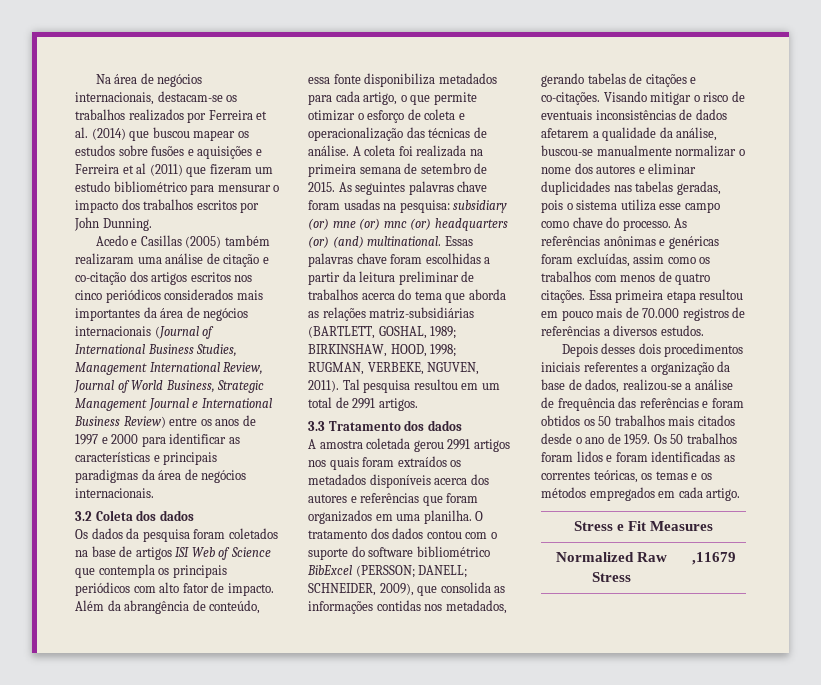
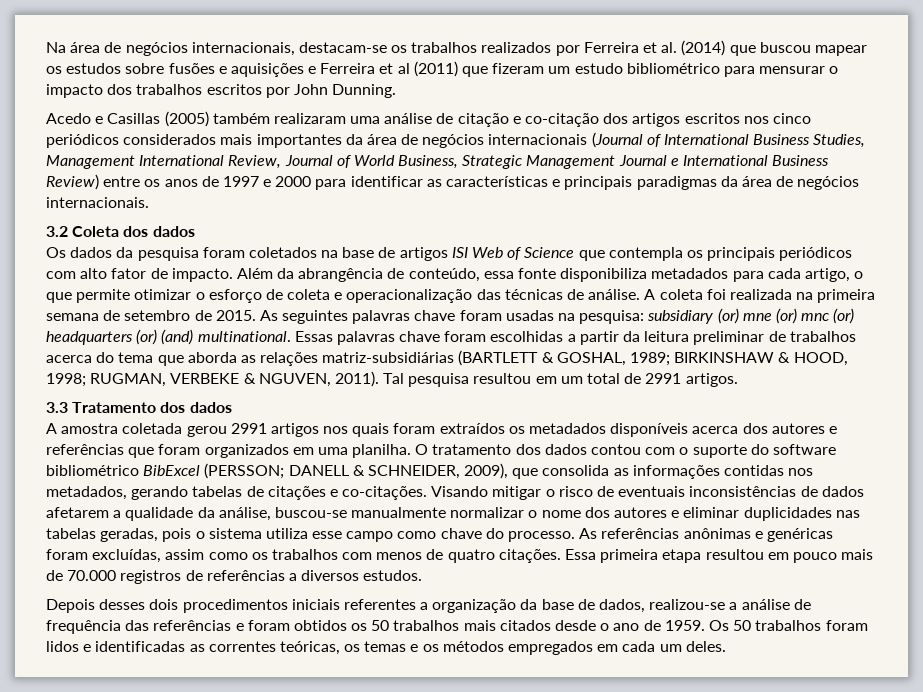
- Essas palavras chave foram escolhidas a partir da leitura preliminar de trabalhos acerca do tema que aborda as relações matriz-subsidiárias (BARTLETT, GOSHAL, 1989; BIRKINSHAW, HOOD, 1998; RUGMAN, VERBEKE, NGUVEN, 2011).
+ Essas palavras chave foram escolhidas a partir da leitura preliminar de trabalhos acerca do tema que aborda as relações matriz-subsidiárias (BARTLETT & GOSHAL, 1989; BIRKINSHAW & HOOD, 1998; RUGMAN, VERBEKE & NGUVEN, 2011).
- O tratamento dos dados contou com o suporte do software bibliométrico BibExcel (PERSSON; DANELL; SCHNEIDER, 2009), que consolida as informações contidas nos metadados, gerando tabelas de citações e co-citações.
+ O tratamento dos dados contou com o suporte do software bibliométrico BibExcel (PERSSON; DANELL & SCHNEIDER, 2009), que consolida as informações contidas nos metadados, gerando tabelas de citações e co-citações.
- Os 50 trabalhos foram lidos e foram identificadas as correntes teóricas, os temas e os métodos empregados em cada artigo.
- Stress e Fit Measures
- Normalized Raw Stress | ,11679
+ Os 50 trabalhos foram lidos e identificadas as correntes teóricas, os temas e os métodos empregados em cada um deles.

